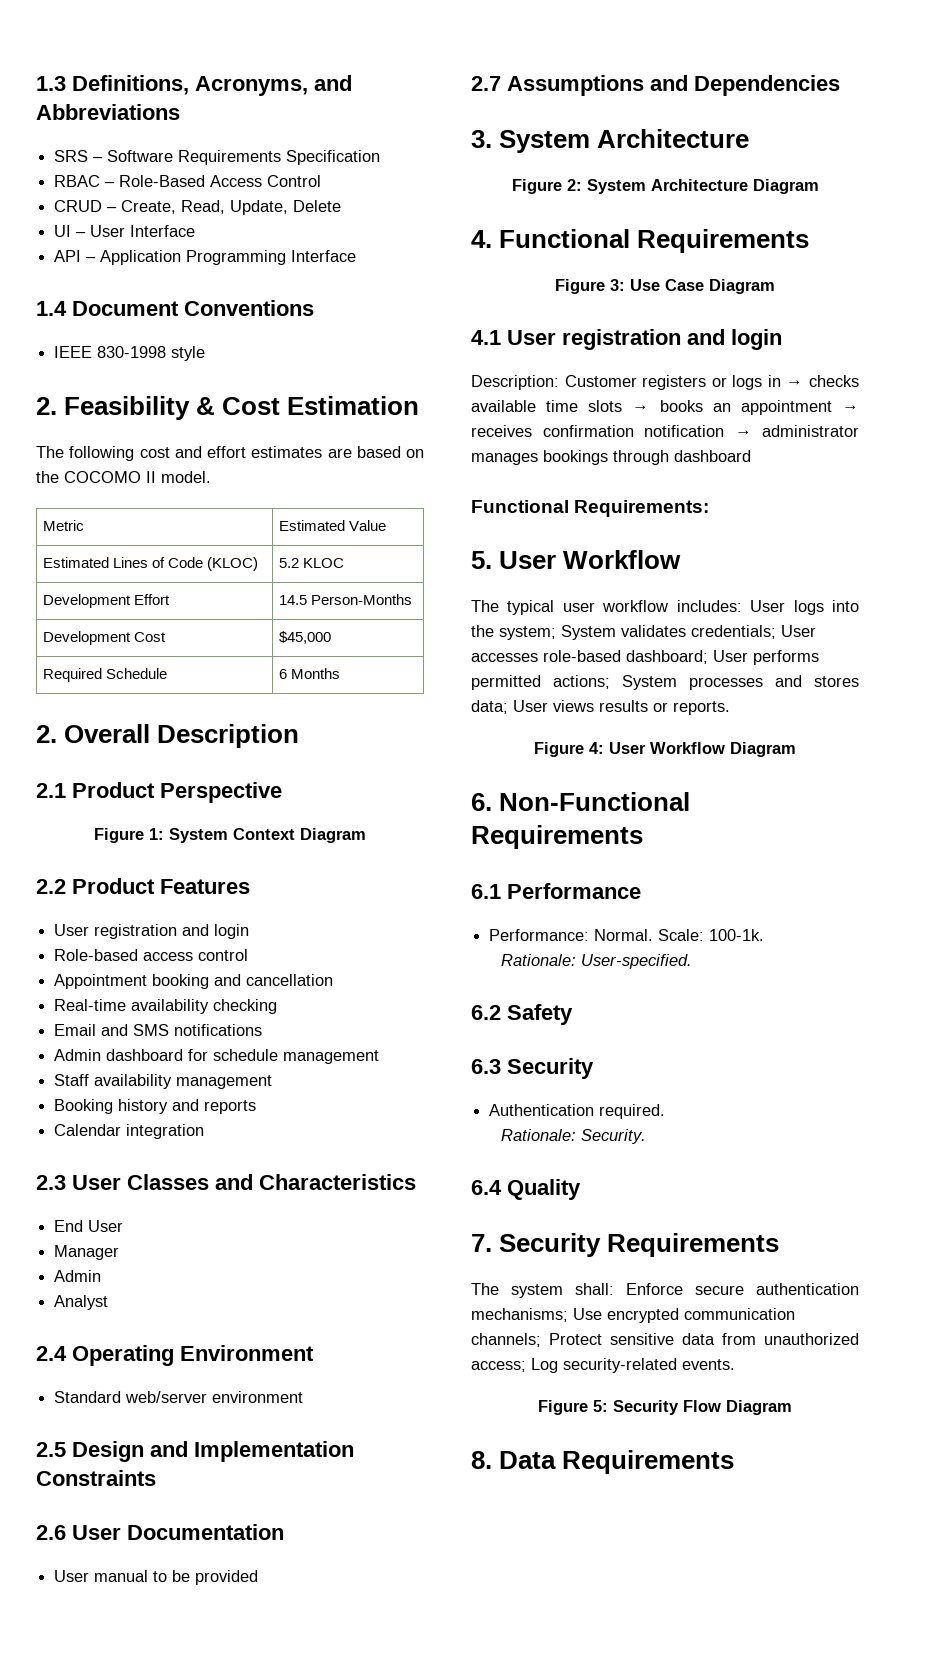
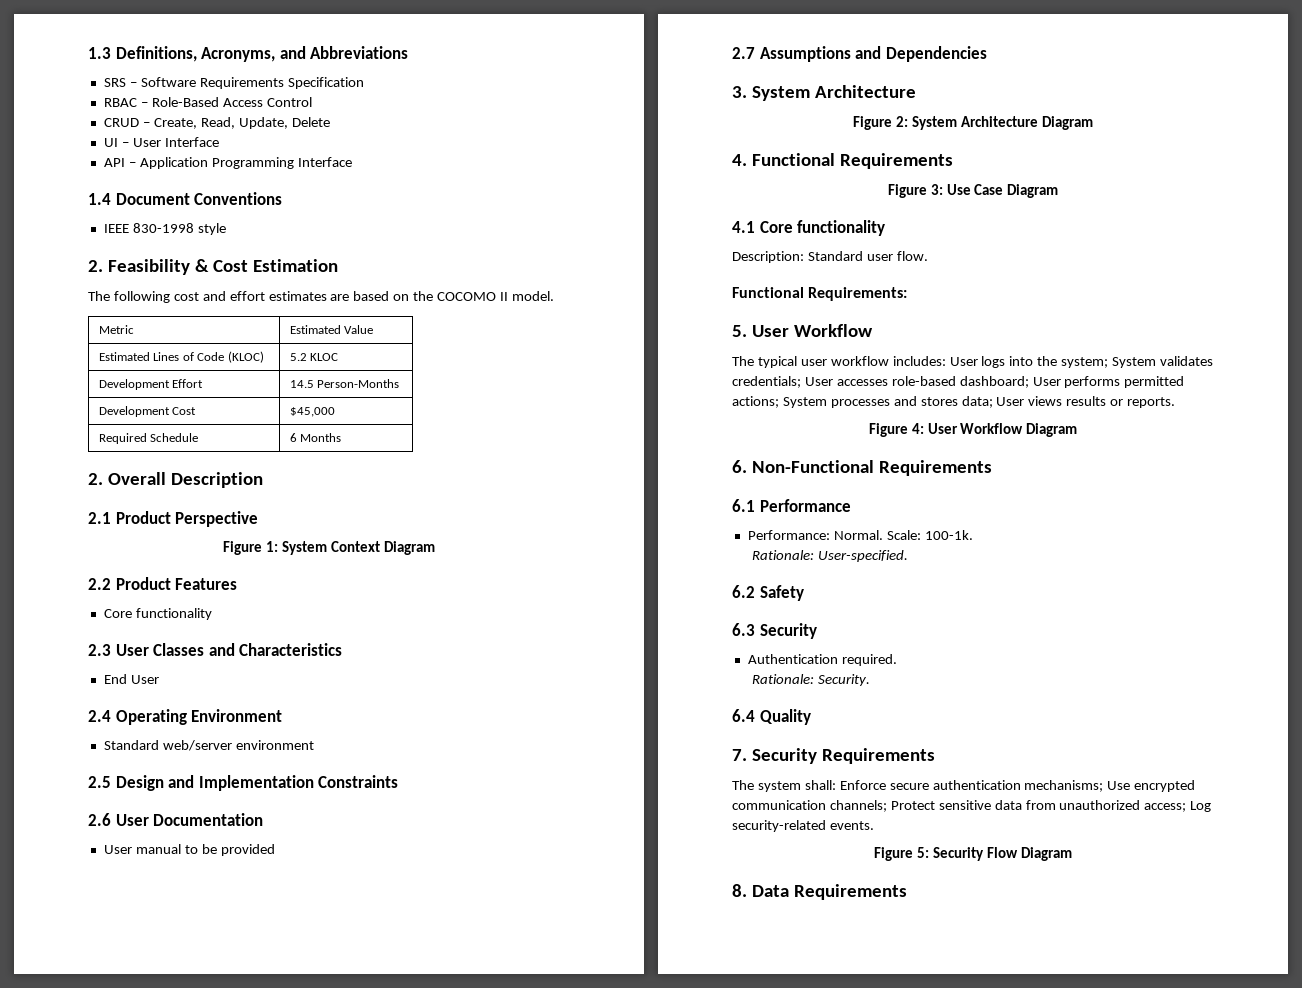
  2.2 Product Features
- User registration and login
- Role-based access control
- Appointment booking and cancellation
- Real-time availability checking
- Email and SMS notifications
- Admin dashboard for schedule management
- Staff availability management
- Booking history and reports
- Calendar integration
+ Core functionality
- Manager
- Admin
- Analyst
- 4.1 User registration and login
- Description: Customer registers or logs in → checks available time slots → books an appointment → receives confirmation notification → administrator manages bookings through dashboard
+ 4.1 Core functionality
+ Description: Standard user flow.

